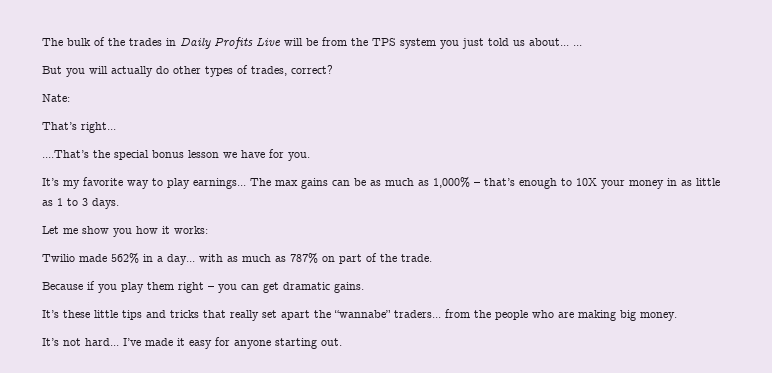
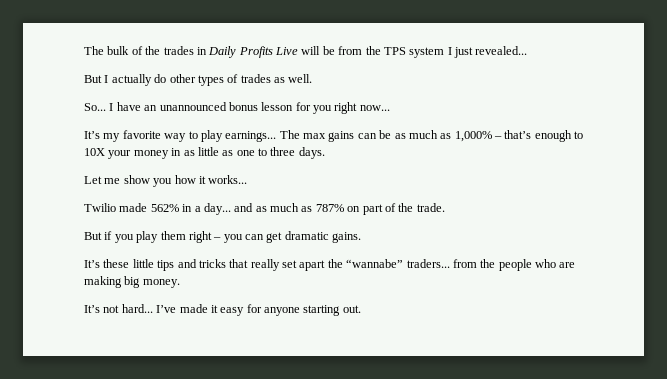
- The bulk of the trades in Daily Profits Live will be from the TPS system you just told us about... ...
- But you will actually do other types of trades, correct?
- Nate:
- That’s right...
- ....That’s the special bonus lesson we have for you.
+ The bulk of the trades in Daily Profits Live will be from the TPS system I just revealed...
+ But I actually do other types of trades as well.
+ So... I have an unannounced bonus lesson for you right now...
- The max gains can be as much as 1,000% – that’s enough to 10X your money in as little as 1 to 3 days.
+ The max gains can be as much as 1,000% – that’s enough to 10X your money in as little as one to three days.
- Let me show you how it works:
+ Let me show you how it works...
- Twilio made 562% in a day... with as much as 787% on part of the trade.
+ Twilio made 562% in a day... and as much as 787% on part of the trade.
- Because if you play them right – you can get dramatic gains.
+ But if you play them right – you can get dramatic gains.

